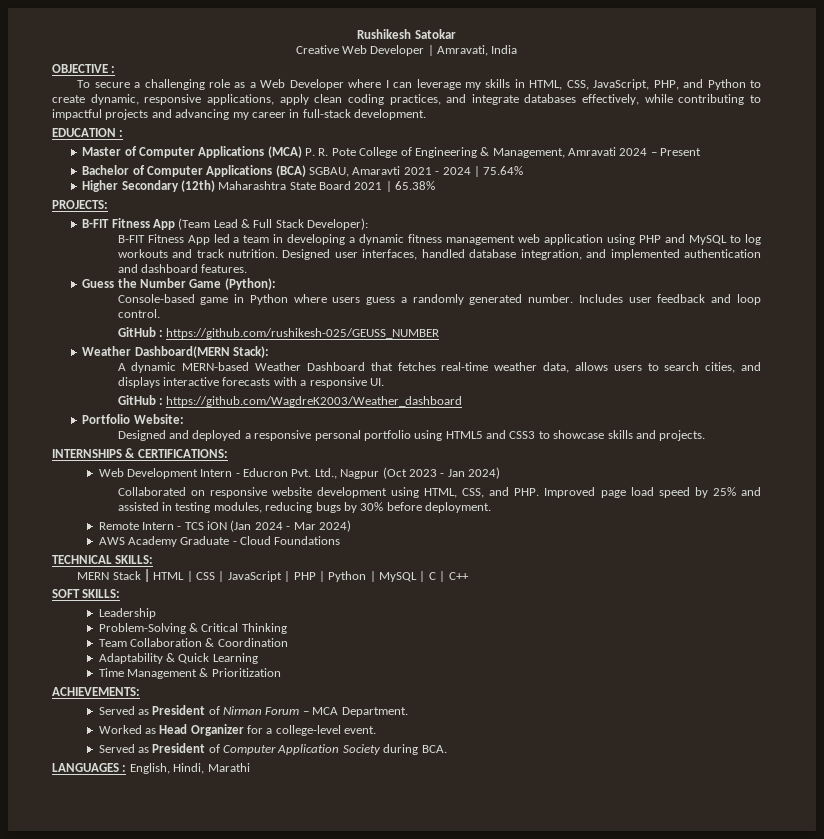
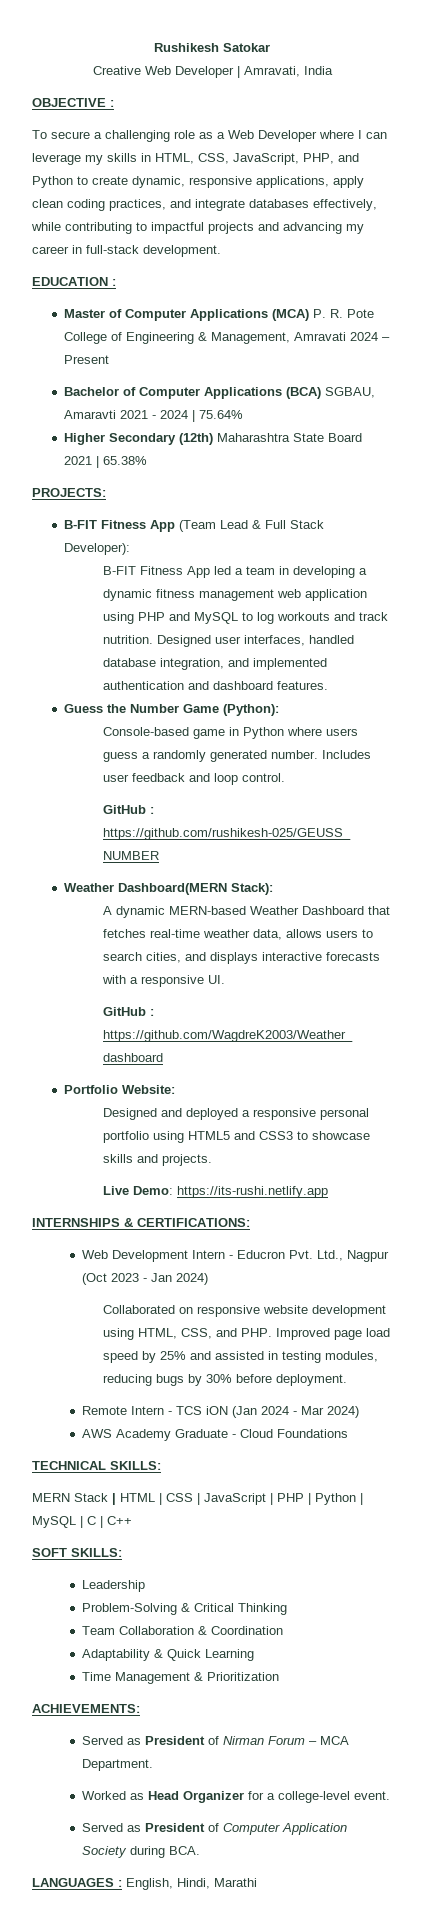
+ Live Demo: https://its-rushi.netlify.app

